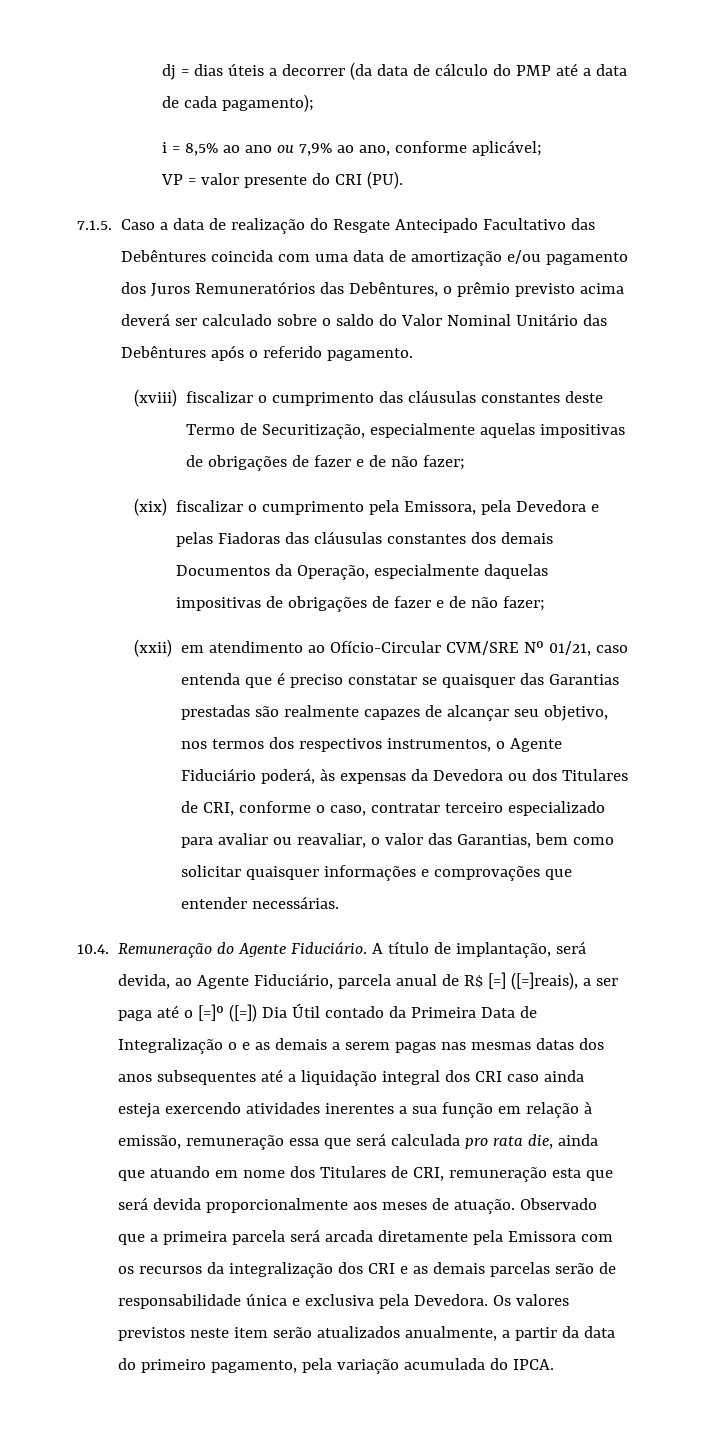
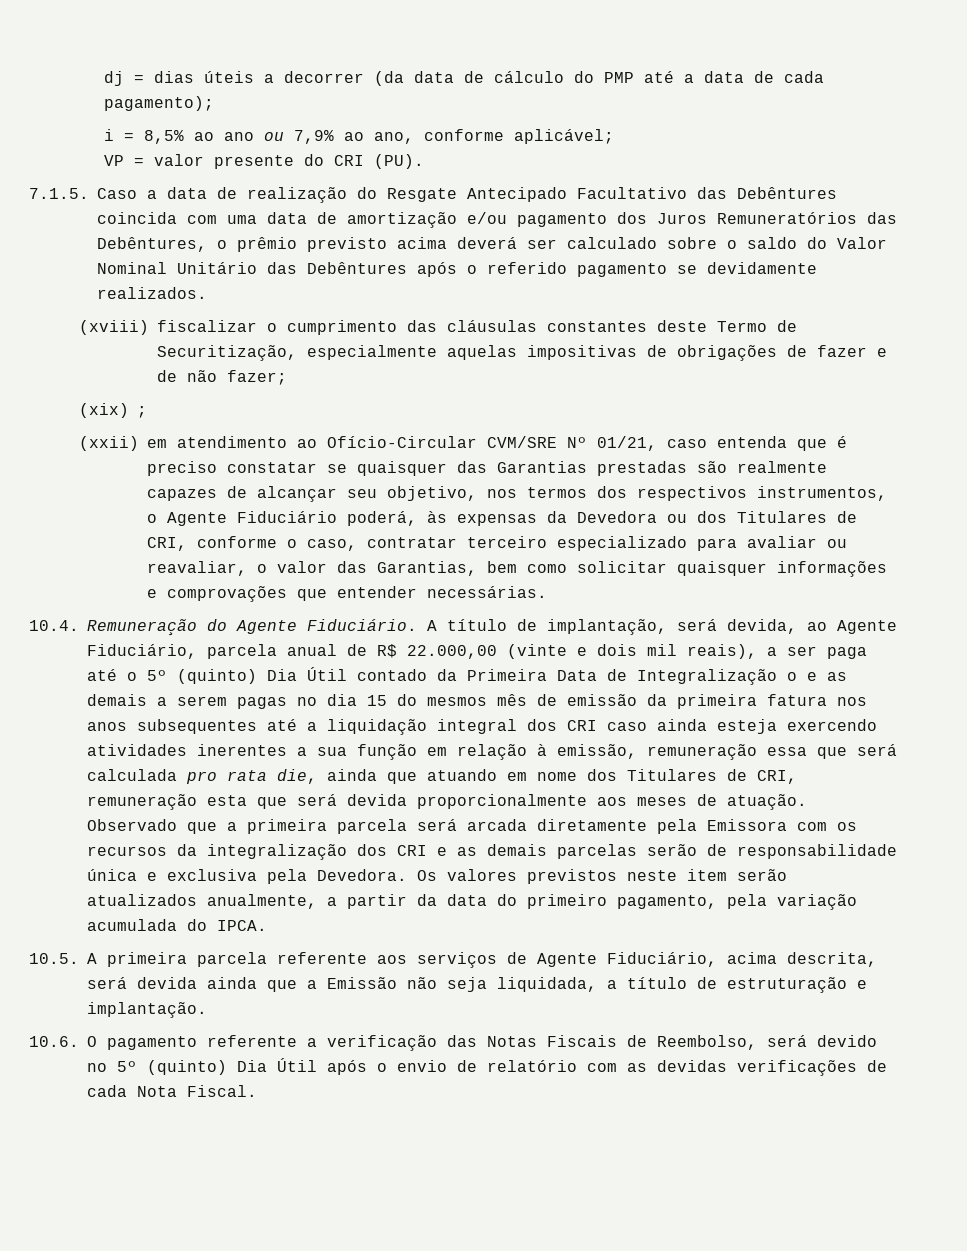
- 7.1.5. Caso a data de realização do Resgate Antecipado Facultativo das Debêntures coincida com uma data de amortização e/ou pagamento dos Juros Remuneratórios das Debêntures, o prêmio previsto acima deverá ser calculado sobre o saldo do Valor Nominal Unitário das Debêntures após o referido pagamento.
+ 7.1.5. Caso a data de realização do Resgate Antecipado Facultativo das Debêntures coincida com uma data de amortização e/ou pagamento dos Juros Remuneratórios das Debêntures, o prêmio previsto acima deverá ser calculado sobre o saldo do Valor Nominal Unitário das Debêntures após o referido pagamento se devidamente realizados.
- (xix) fiscalizar o cumprimento pela Emissora, pela Devedora e pelas Fiadoras das cláusulas constantes dos demais Documentos da Operação, especialmente daquelas impositivas de obrigações de fazer e de não fazer;
+ (xix) ;
- A título de implantação, será devida, ao Agente Fiduciário, parcela anual de R$ [=] ([=]reais), a ser paga até o [=]º ([=]) Dia Útil contado da Primeira Data de Integralização o e as demais a serem pagas nas mesmas datas dos anos subsequentes até a liquidação integral dos CRI caso ainda esteja exercendo atividades inerentes a sua função em relação à emissão, remuneração essa que será calculada pro rata die, ainda que atuando em nome dos Titulares de CRI, remuneração esta que será devida proporcionalmente aos meses de atuação.
+ A título de implantação, será devida, ao Agente Fiduciário, parcela anual de R$ 22.000,00 (vinte e dois mil reais), a ser paga até o 5º (quinto) Dia Útil contado da Primeira Data de Integralização o e as demais a serem pagas no dia 15 do mesmos mês de emissão da primeira fatura nos anos subsequentes até a liquidação integral dos CRI caso ainda esteja exercendo atividades inerentes a sua função em relação à emissão, remuneração essa que será calculada pro rata die, ainda que atuando em nome dos Titulares de CRI, remuneração esta que será devida proporcionalmente aos meses de atuação.
+ 10.5. A primeira parcela referente aos serviços de Agente Fiduciário, acima descrita, será devida ainda que a Emissão não seja liquidada, a título de estruturação e implantação.
+ 10.6. O pagamento referente a verificação das Notas Fiscais de Reembolso, será devido no 5º (quinto) Dia Útil após o envio de relatório com as devidas verificações de cada Nota Fiscal.

